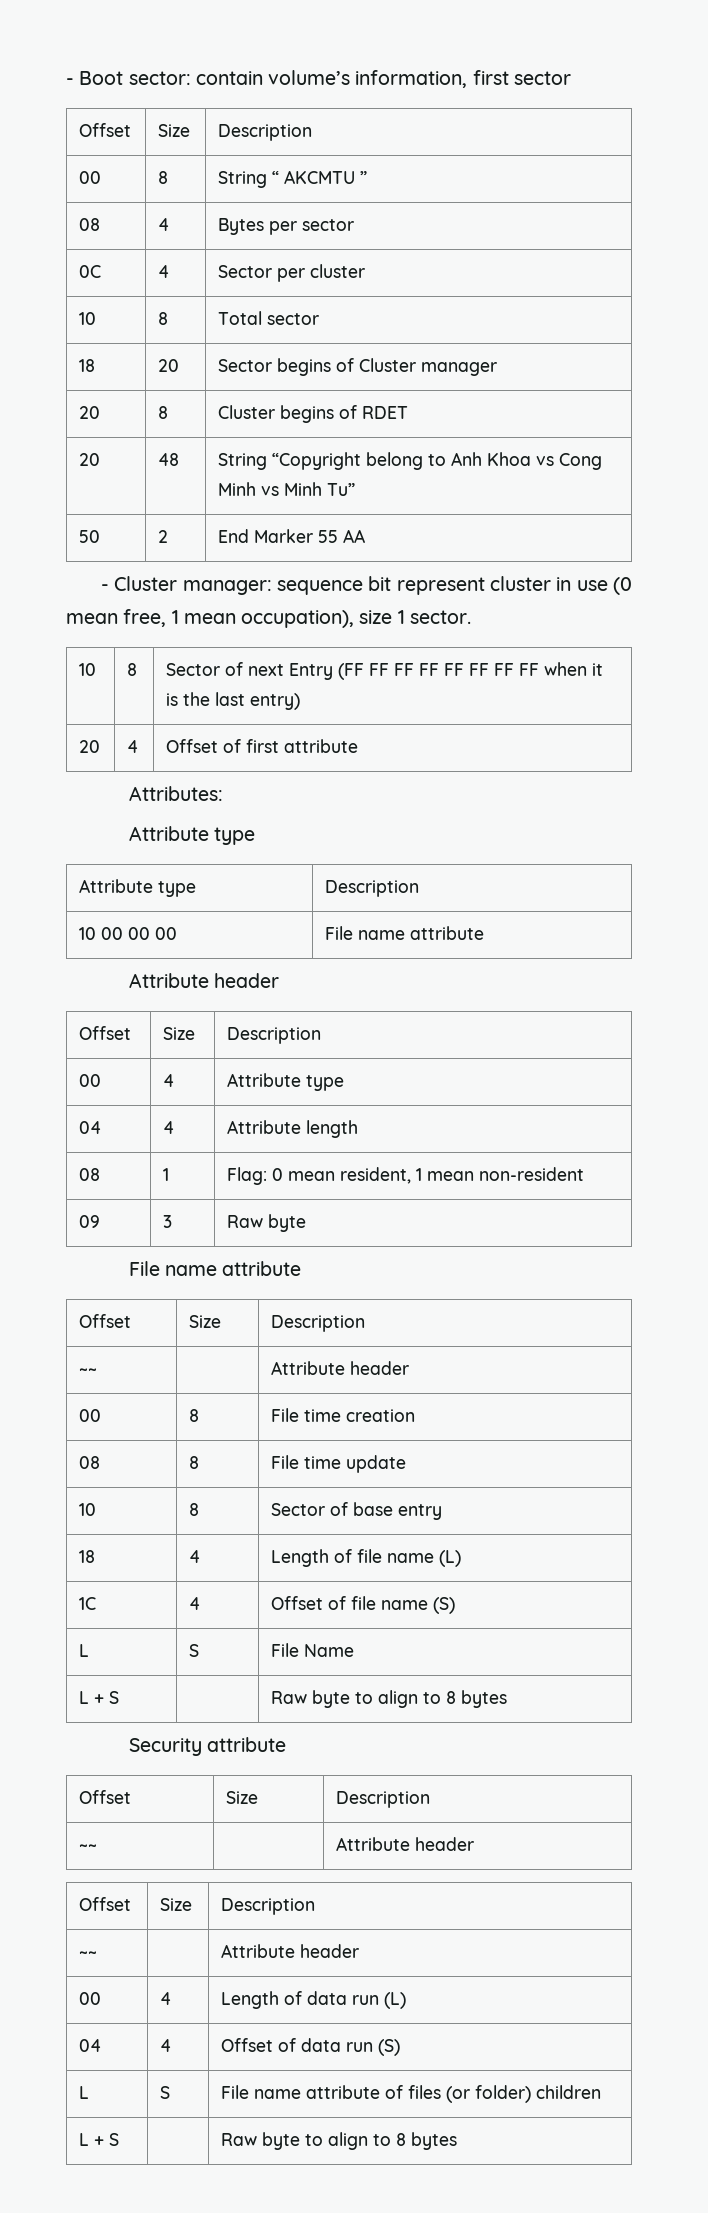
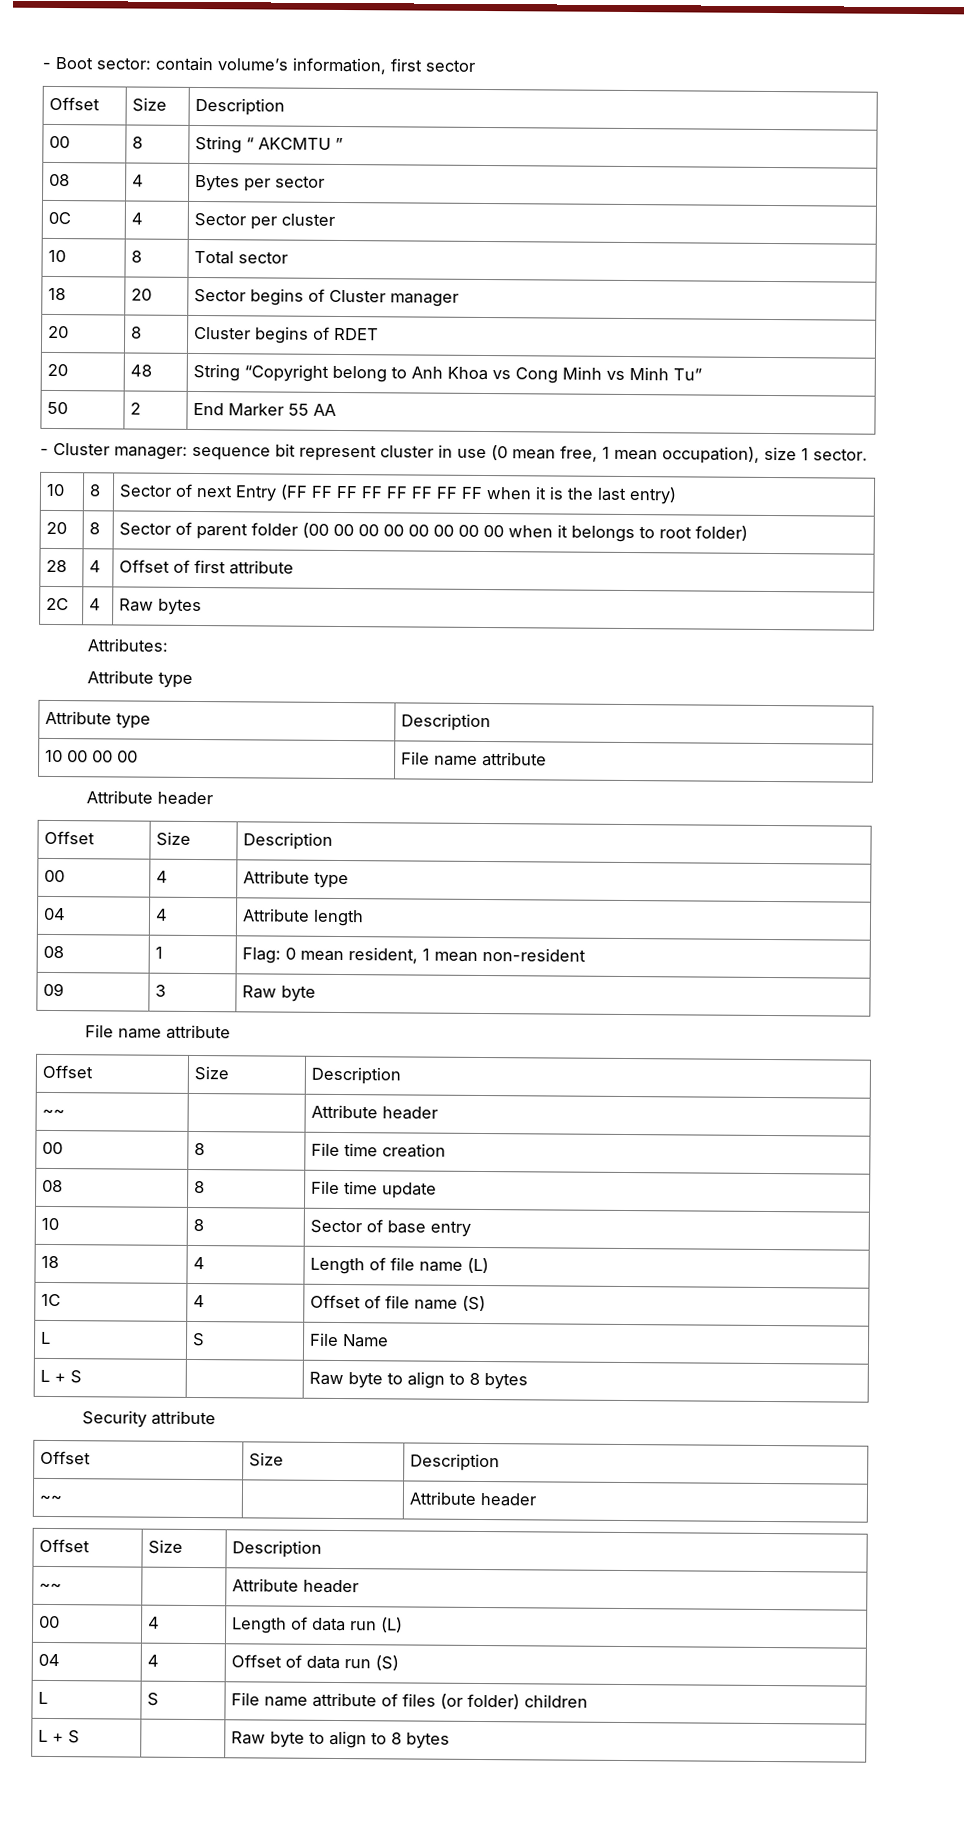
- 20 | 4 | Offset of first attribute
+ 20 | 8 | Sector of parent folder (00 00 00 00 00 00 00 00 when it belongs to root folder)
+ 28 | 4 | Offset of first attribute
+ 2C | 4 | Raw bytes

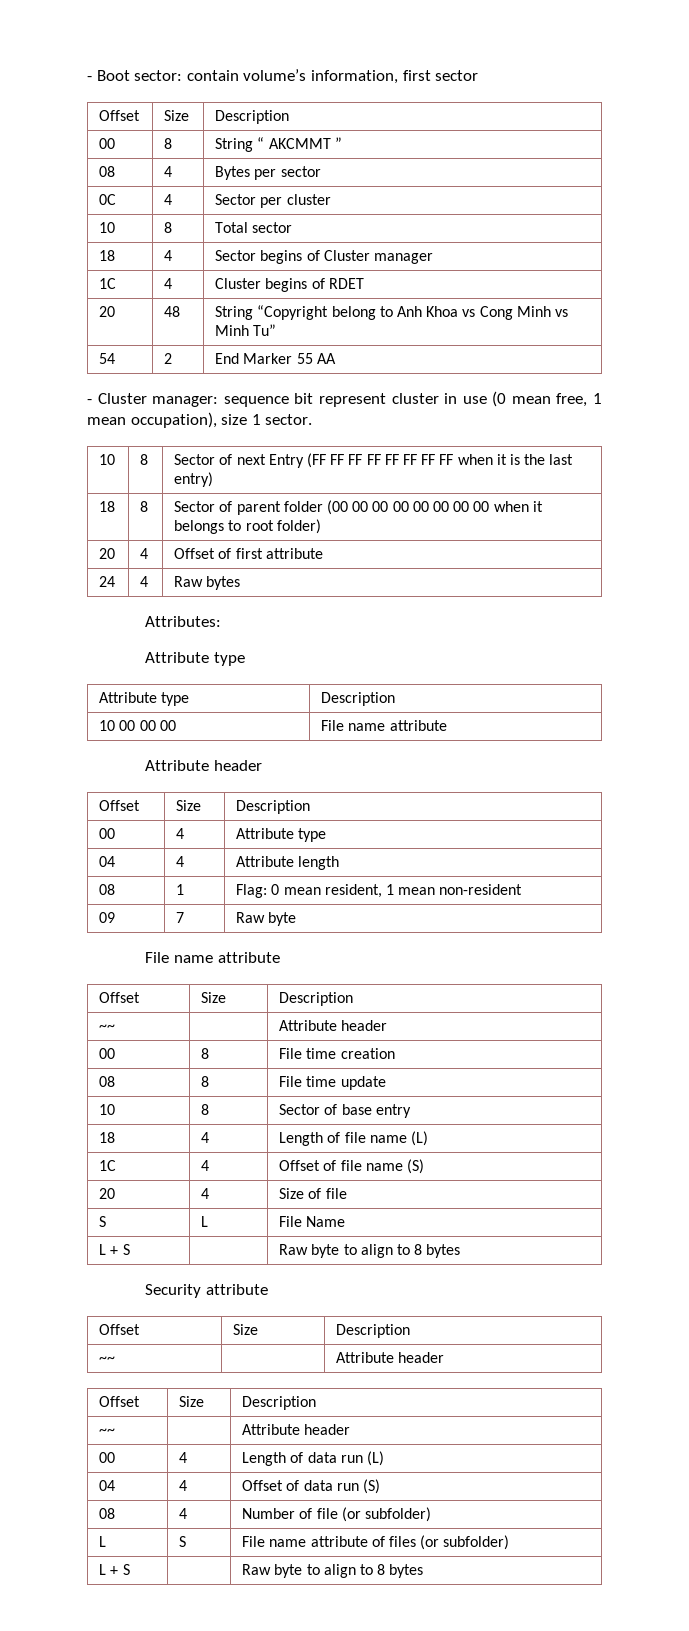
- 00 | 8 | String “ AKCMTU ”
+ 00 | 8 | String “ AKCMMT ”
- 18 | 20 | Sector begins of Cluster manager
+ 18 | 4 | Sector begins of Cluster manager
- 20 | 8 | Cluster begins of RDET
+ 1C | 4 | Cluster begins of RDET
- 50 | 2 | End Marker 55 AA
+ 54 | 2 | End Marker 55 AA
- 20 | 8 | Sector of parent folder (00 00 00 00 00 00 00 00 when it belongs to root folder)
+ 18 | 8 | Sector of parent folder (00 00 00 00 00 00 00 00 when it belongs to root folder)
- 28 | 4 | Offset of first attribute
+ 20 | 4 | Offset of first attribute
- 2C | 4 | Raw bytes
+ 24 | 4 | Raw bytes
- 09 | 3 | Raw byte
+ 09 | 7 | Raw byte
- L | S | File Name
+ 20 | 4 | Size of file
+ S | L | File Name
+ 08 | 4 | Number of file (or subfolder)
- L | S | File name attribute of files (or folder) children
+ L | S | File name attribute of files (or subfolder)

